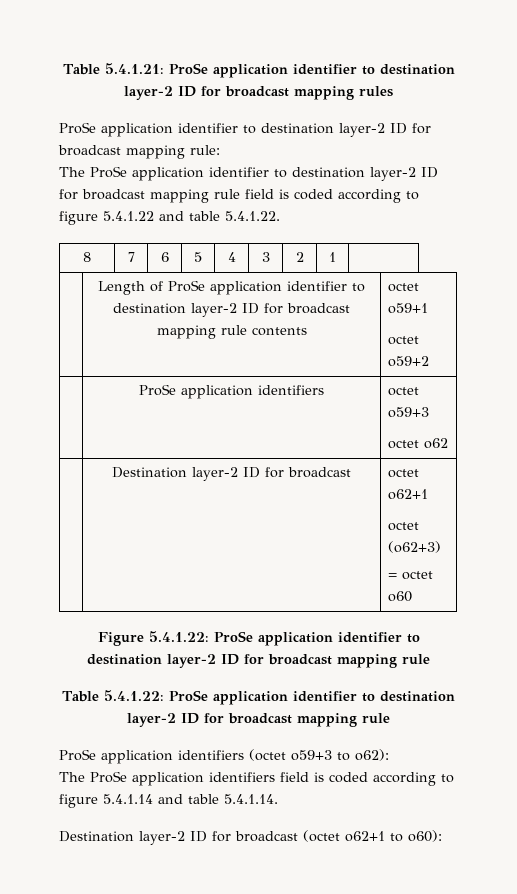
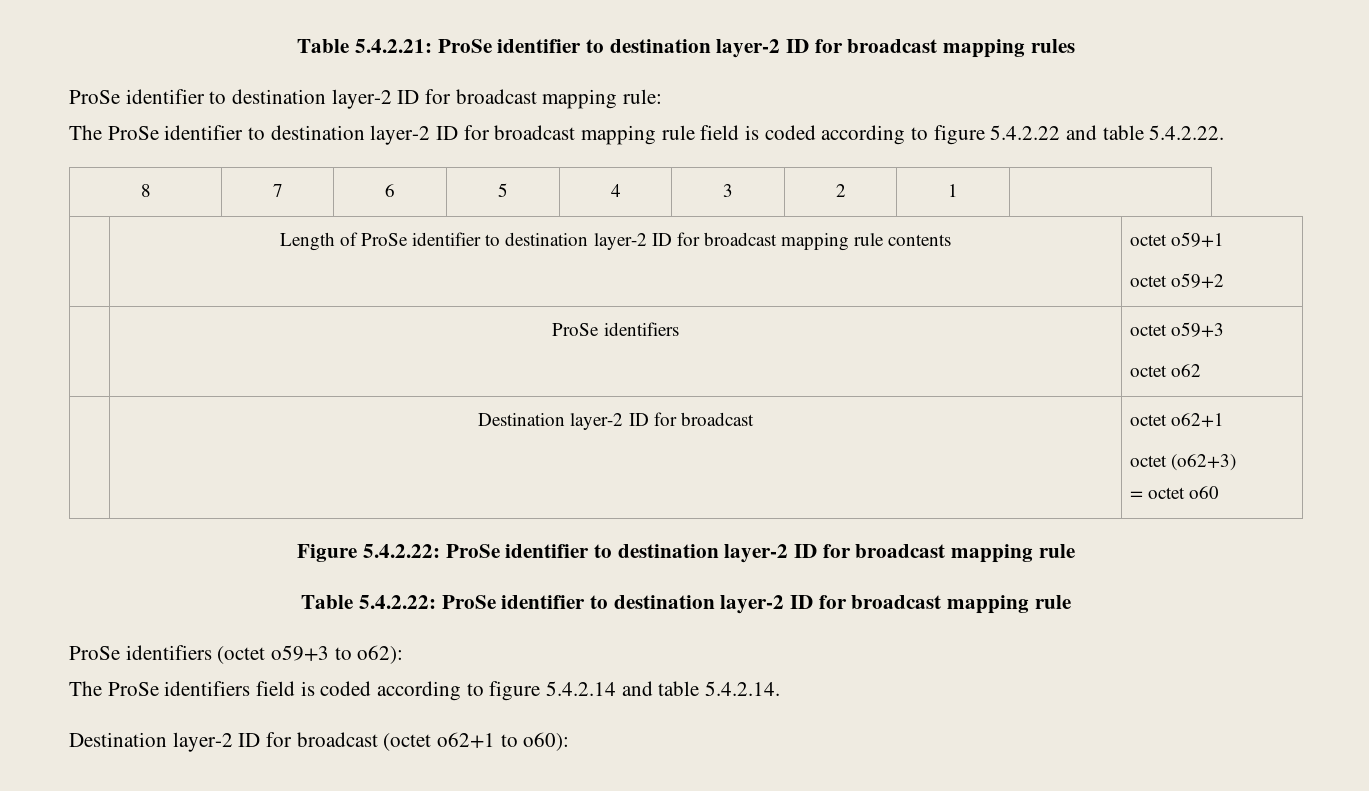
- Table 5.4.1.21: ProSe application identifier to destination layer-2 ID for broadcast mapping rules
+ Table 5.4.2.21: ProSe identifier to destination layer-2 ID for broadcast mapping rules
- ProSe application identifier to destination layer-2 ID for broadcast mapping rule:
+ ProSe identifier to destination layer-2 ID for broadcast mapping rule:
- The ProSe application identifier to destination layer-2 ID for broadcast mapping rule field is coded according to figure 5.4.1.22 and table 5.4.1.22.
+ The ProSe identifier to destination layer-2 ID for broadcast mapping rule field is coded according to figure 5.4.2.22 and table 5.4.2.22.
- | Length of ProSe application identifier to destination layer-2 ID for broadcast mapping rule contents | octet o59+1
+ | Length of ProSe identifier to destination layer-2 ID for broadcast mapping rule contents | octet o59+1
- | ProSe application identifiers | octet o59+3
+ | ProSe identifiers | octet o59+3
- Figure 5.4.1.22: ProSe application identifier to destination layer-2 ID for broadcast mapping rule
+ Figure 5.4.2.22: ProSe identifier to destination layer-2 ID for broadcast mapping rule
- Table 5.4.1.22: ProSe application identifier to destination layer-2 ID for broadcast mapping rule
+ Table 5.4.2.22: ProSe identifier to destination layer-2 ID for broadcast mapping rule
- ProSe application identifiers (octet o59+3 to o62):
+ ProSe identifiers (octet o59+3 to o62):
- The ProSe application identifiers field is coded according to figure 5.4.1.14 and table 5.4.1.14.
+ The ProSe identifiers field is coded according to figure 5.4.2.14 and table 5.4.2.14.

